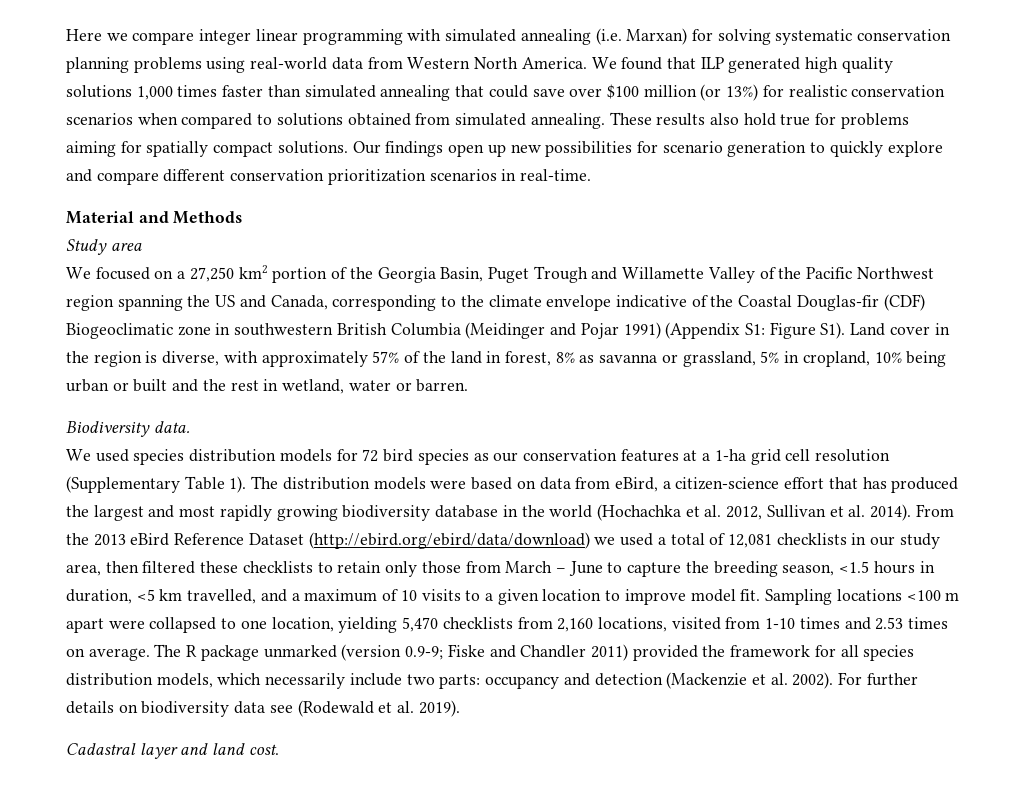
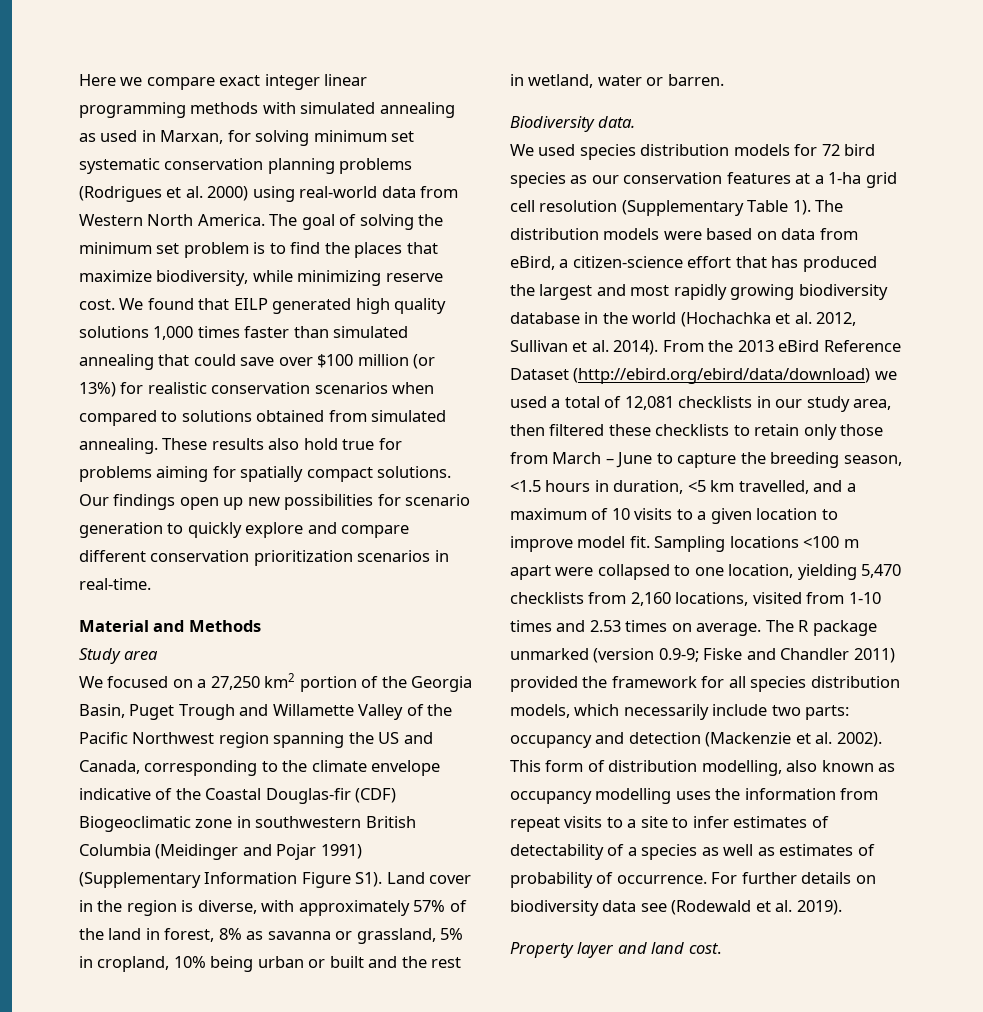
- Here we compare integer linear programming with simulated annealing (i.e. Marxan) for solving systematic conservation planning problems using real-world data from Western North America.
+ Here we compare exact integer linear programming methods with simulated annealing as used in Marxan, for solving minimum set systematic conservation planning problems (Rodrigues et al. 2000) using real-world data from Western North America.
+ The goal of solving the minimum set problem is to find the places that maximize biodiversity, while minimizing reserve cost.
- We found that ILP generated high quality solutions 1,000 times faster than simulated annealing that could save over $100 million (or 13%) for realistic conservation scenarios when compared to solutions obtained from simulated annealing.
+ We found that EILP generated high quality solutions 1,000 times faster than simulated annealing that could save over $100 million (or 13%) for realistic conservation scenarios when compared to solutions obtained from simulated annealing.
- We focused on a 27,250 km2 portion of the Georgia Basin, Puget Trough and Willamette Valley of the Pacific Northwest region spanning the US and Canada, corresponding to the climate envelope indicative of the Coastal Douglas-fir (CDF) Biogeoclimatic zone in southwestern British Columbia (Meidinger and Pojar 1991) (Appendix S1: Figure S1). Land cover in the region is diverse, with approximately 57% of the land in forest, 8% as savanna or grassland, 5% in cropland, 10% being urban or built and the rest in wetland, water or barren.
+ We focused on a 27,250 km2 portion of the Georgia Basin, Puget Trough and Willamette Valley of the Pacific Northwest region spanning the US and Canada, corresponding to the climate envelope indicative of the Coastal Douglas-fir (CDF) Biogeoclimatic zone in southwestern British Columbia (Meidinger and Pojar 1991) (Supplementary Information Figure S1). Land cover in the region is diverse, with approximately 57% of the land in forest, 8% as savanna or grassland, 5% in cropland, 10% being urban or built and the rest in wetland, water or barren.
+ This form of distribution modelling, also known as occupancy modelling uses the information from repeat visits to a site to infer estimates of detectability of a species as well as estimates of probability of occurrence.
- Cadastral layer and land cost.
+ Property layer and land cost.

